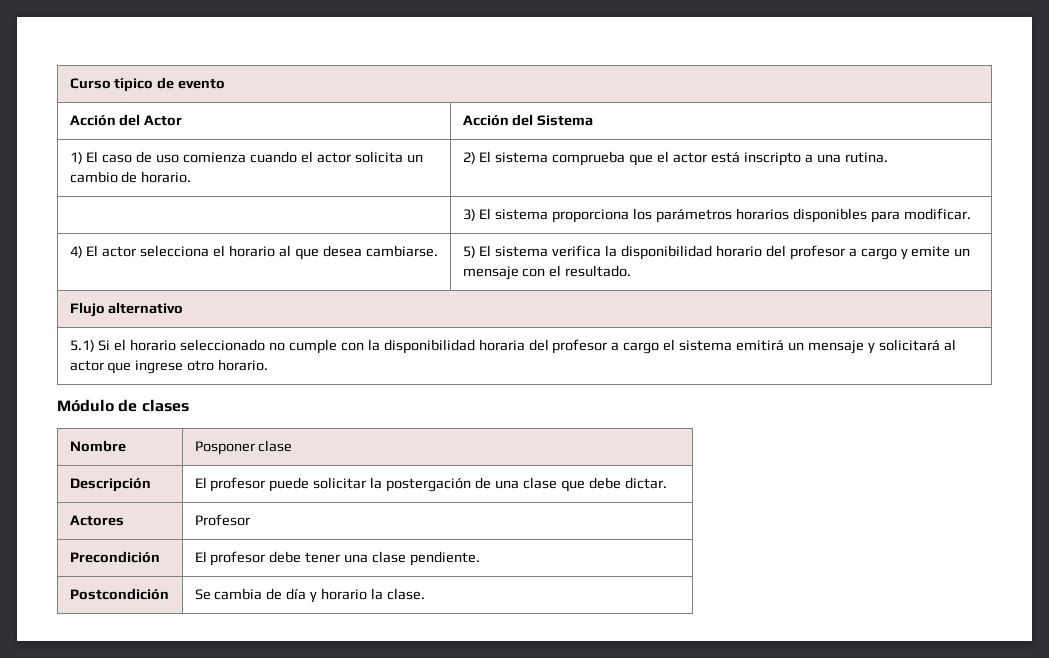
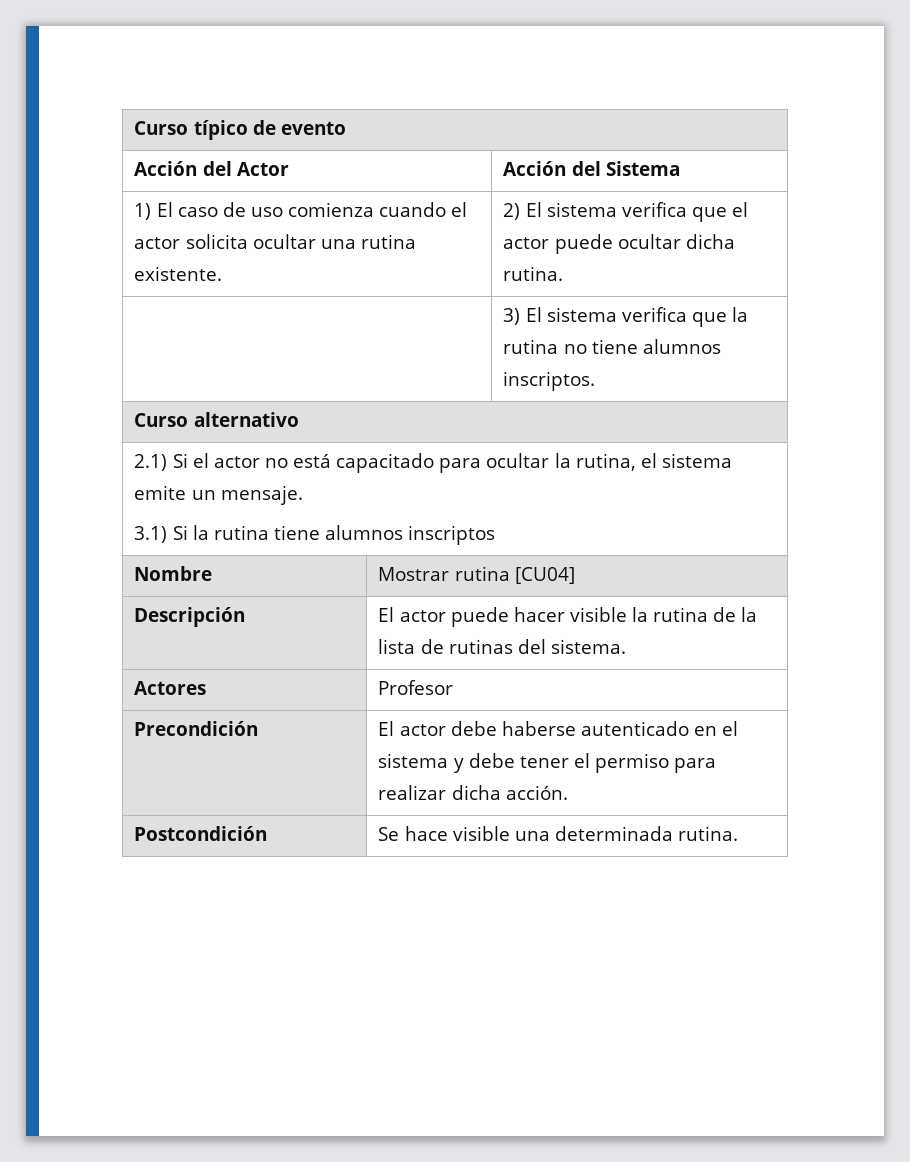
- 1) El caso de uso comienza cuando el actor solicita un cambio de horario. | 2) El sistema comprueba que el actor está inscripto a una rutina.
+ 1) El caso de uso comienza cuando el actor solicita ocultar una rutina existente. | 2) El sistema verifica que el actor puede ocultar dicha rutina.
- | 3) El sistema proporciona los parámetros horarios disponibles para modificar.
- 4) El actor selecciona el horario al que desea cambiarse. | 5) El sistema verifica la disponibilidad horario del profesor a cargo y emite un mensaje con el resultado.
- Flujo alternativo
- 5.1) Si el horario seleccionado no cumple con la disponibilidad horaria del profesor a cargo el sistema emitirá un mensaje y solicitará al actor que ingrese otro horario.
- Módulo de clases
- Nombre | Posponer clase
- Descripción | El profesor puede solicitar la postergación de una clase que debe dictar.
+ | 3) El sistema verifica que la rutina no tiene alumnos inscriptos.
+ Curso alternativo
+ 2.1) Si el actor no está capacitado para ocultar la rutina, el sistema emite un mensaje.
+ 3.1) Si la rutina tiene alumnos inscriptos
+ Nombre | Mostrar rutina [CU04]
+ Descripción | El actor puede hacer visible la rutina de la lista de rutinas del sistema.
  Actores | Profesor
- Precondición | El profesor debe tener una clase pendiente.
- Postcondición | Se cambia de día y horario la clase.
+ Precondición | El actor debe haberse autenticado en el sistema y debe tener el permiso para realizar dicha acción.
+ Postcondición | Se hace visible una determinada rutina.

